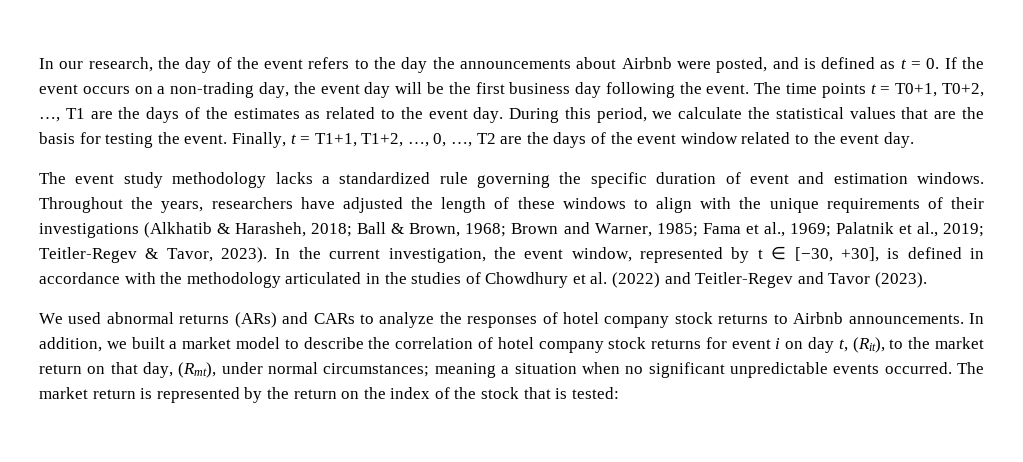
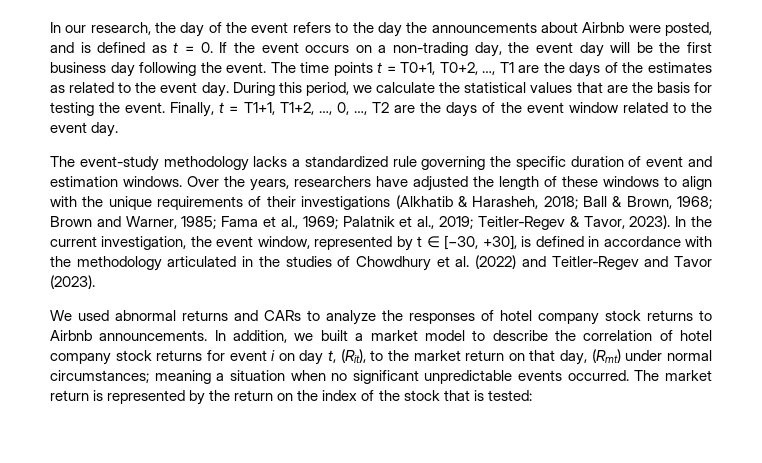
- The event study methodology lacks a standardized rule governing the specific duration of event and estimation windows.
+ The event-study methodology lacks a standardized rule governing the specific duration of event and estimation windows.
- Throughout the years, researchers have adjusted the length of these windows to align with the unique requirements of their investigations (Alkhatib & Harasheh, 2018; Ball & Brown, 1968; Brown and Warner, 1985; Fama et al., 1969; Palatnik et al., 2019; Teitler‐Regev & Tavor, 2023).
+ Over the years, researchers have adjusted the length of these windows to align with the unique requirements of their investigations (Alkhatib & Harasheh, 2018; Ball & Brown, 1968; Brown and Warner, 1985; Fama et al., 1969; Palatnik et al., 2019; Teitler‐Regev & Tavor, 2023).
- We used abnormal returns (ARs) and CARs to analyze the responses of hotel company stock returns to Airbnb announcements.
+ We used abnormal returns and CARs to analyze the responses of hotel company stock returns to Airbnb announcements.
- In addition, we built a market model to describe the correlation of hotel company stock returns for event i on day t, (Rit), to the market return on that day, (Rmt), under normal circumstances; meaning a situation when no significant unpredictable events occurred.
+ In addition, we built a market model to describe the correlation of hotel company stock returns for event i on day t, (Rit), to the market return on that day, (Rmt) under normal circumstances; meaning a situation when no significant unpredictable events occurred.

